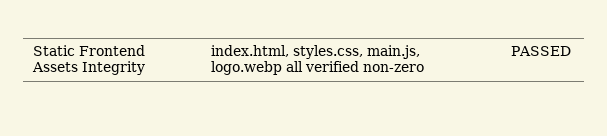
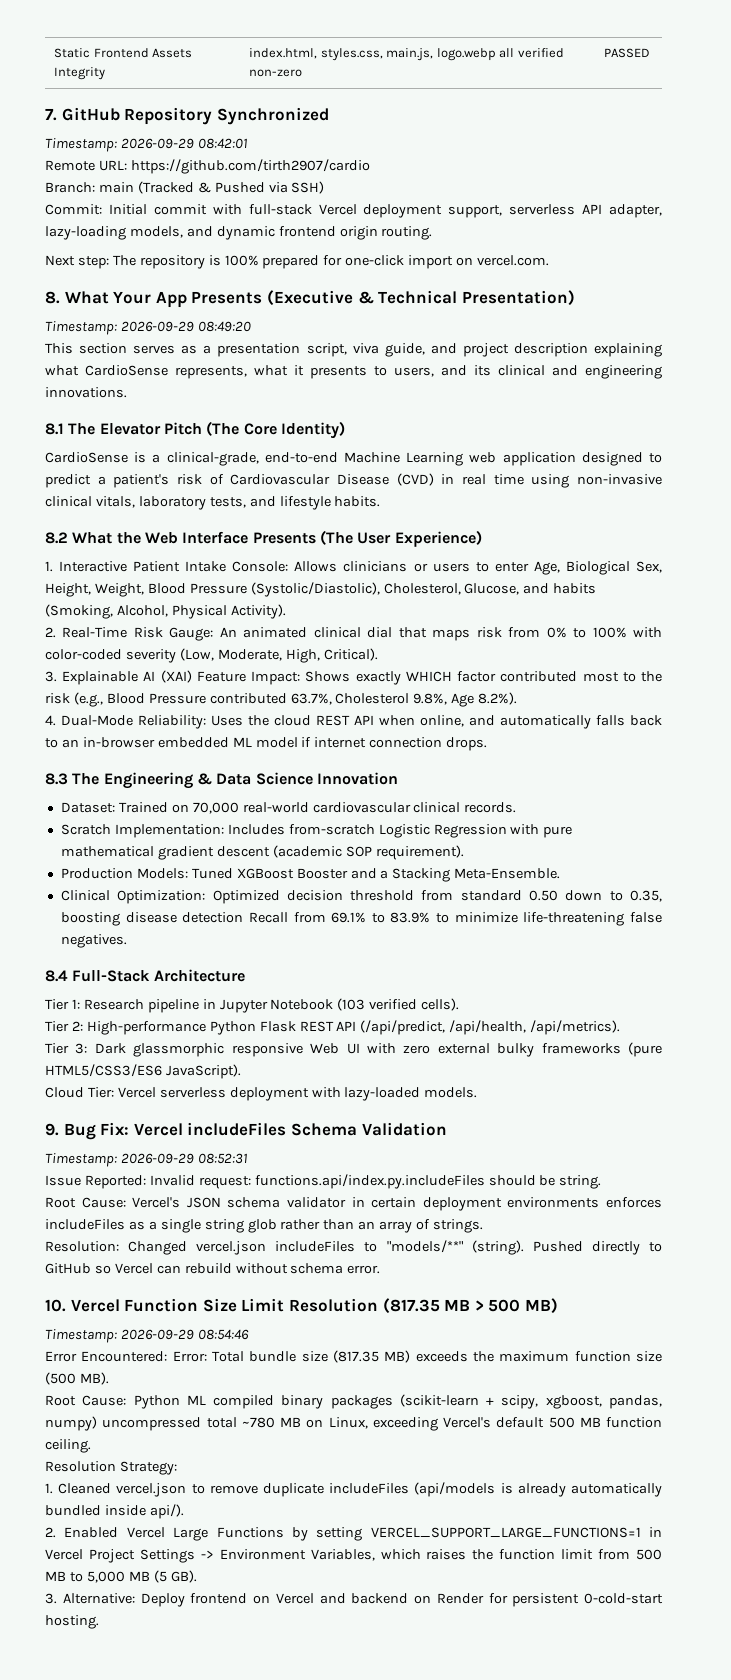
+ 7. GitHub Repository Synchronized
+ Timestamp: 2026-09-29 08:42:01
+ Remote URL: https://github.com/tirth2907/cardio
+ Branch: main (Tracked & Pushed via SSH)
+ Commit: Initial commit with full-stack Vercel deployment support, serverless API adapter, lazy-loading models, and dynamic frontend origin routing.
+ Next step: The repository is 100% prepared for one-click import on vercel.com.
+ 8. What Your App Presents (Executive & Technical Presentation)
+ Timestamp: 2026-09-29 08:49:20
+ This section serves as a presentation script, viva guide, and project description explaining what CardioSense represents, what it presents to users, and its clinical and engineering innovations.
+ 8.1 The Elevator Pitch (The Core Identity)
+ CardioSense is a clinical-grade, end-to-end Machine Learning web application designed to predict a patient's risk of Cardiovascular Disease (CVD) in real time using non-invasive clinical vitals, laboratory tests, and lifestyle habits.
+ 8.2 What the Web Interface Presents (The User Experience)
+ 1. Interactive Patient Intake Console: Allows clinicians or users to enter Age, Biological Sex, Height, Weight, Blood Pressure (Systolic/Diastolic), Cholesterol, Glucose, and habits (Smoking, Alcohol, Physical Activity).
+ 2. Real-Time Risk Gauge: An animated clinical dial that maps risk from 0% to 100% with color-coded severity (Low, Moderate, High, Critical).
+ 3. Explainable AI (XAI) Feature Impact: Shows exactly WHICH factor contributed most to the risk (e.g., Blood Pressure contributed 63.7%, Cholesterol 9.8%, Age 8.2%).
+ 4. Dual-Mode Reliability: Uses the cloud REST API when online, and automatically falls back to an in-browser embedded ML model if internet connection drops.
+ 8.3 The Engineering & Data Science Innovation
+ Dataset: Trained on 70,000 real-world cardiovascular clinical records.
+ Scratch Implementation: Includes from-scratch Logistic Regression with pure mathematical gradient descent (academic SOP requirement).
+ Production Models: Tuned XGBoost Booster and a Stacking Meta-Ensemble.
+ Clinical Optimization: Optimized decision threshold from standard 0.50 down to 0.35, boosting disease detection Recall from 69.1% to 83.9% to minimize life-threatening false negatives.
+ 8.4 Full-Stack Architecture
+ Tier 1: Research pipeline in Jupyter Notebook (103 verified cells).
+ Tier 2: High-performance Python Flask REST API (/api/predict, /api/health, /api/metrics).
+ Tier 3: Dark glassmorphic responsive Web UI with zero external bulky frameworks (pure HTML5/CSS3/ES6 JavaScript).
+ Cloud Tier: Vercel serverless deployment with lazy-loaded models.
+ 9. Bug Fix: Vercel includeFiles Schema Validation
+ Timestamp: 2026-09-29 08:52:31
+ Issue Reported: Invalid request: functions.api/index.py.includeFiles should be string.
+ Root Cause: Vercel's JSON schema validator in certain deployment environments enforces includeFiles as a single string glob rather than an array of strings.
+ Resolution: Changed vercel.json includeFiles to "models/**" (string). Pushed directly to GitHub so Vercel can rebuild without schema error.
+ 10. Vercel Function Size Limit Resolution (817.35 MB > 500 MB)
+ Timestamp: 2026-09-29 08:54:46
+ Error Encountered: Error: Total bundle size (817.35 MB) exceeds the maximum function size (500 MB).
+ Root Cause: Python ML compiled binary packages (scikit-learn + scipy, xgboost, pandas, numpy) uncompressed total ~780 MB on Linux, exceeding Vercel's default 500 MB function ceiling.
+ Resolution Strategy:
+ 1. Cleaned vercel.json to remove duplicate includeFiles (api/models is already automatically bundled inside api/).
+ 2. Enabled Vercel Large Functions by setting VERCEL_SUPPORT_LARGE_FUNCTIONS=1 in Vercel Project Settings -> Environment Variables, which raises the function limit from 500 MB to 5,000 MB (5 GB).
+ 3. Alternative: Deploy frontend on Vercel and backend on Render for persistent 0-cold-start hosting.

